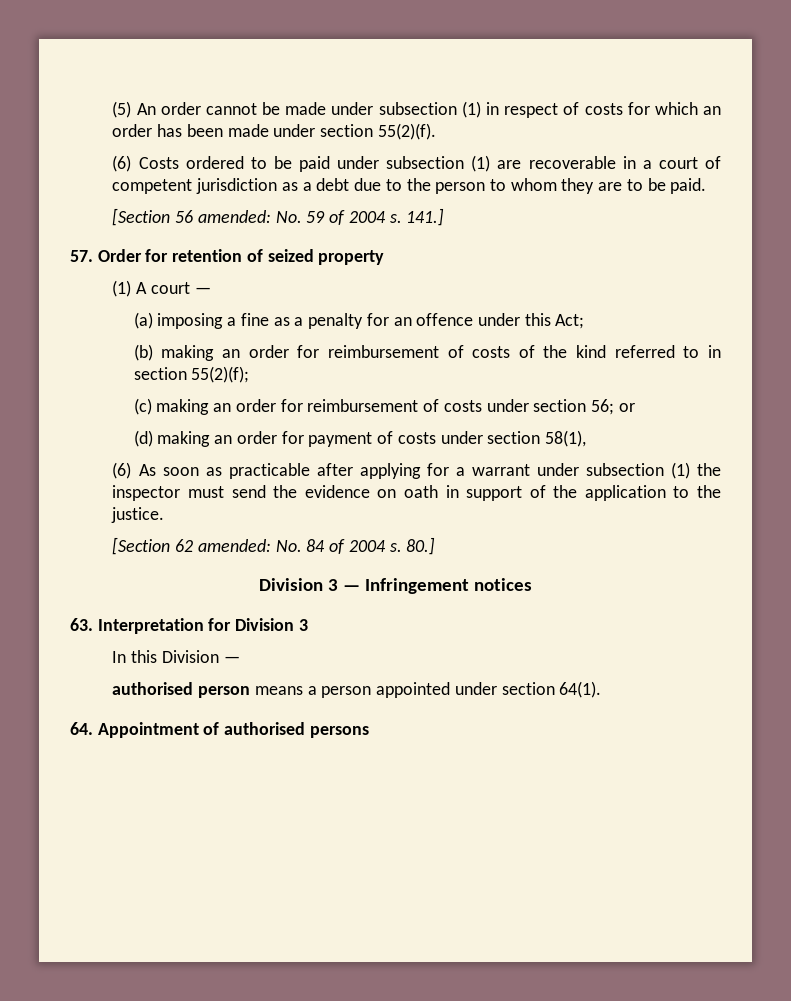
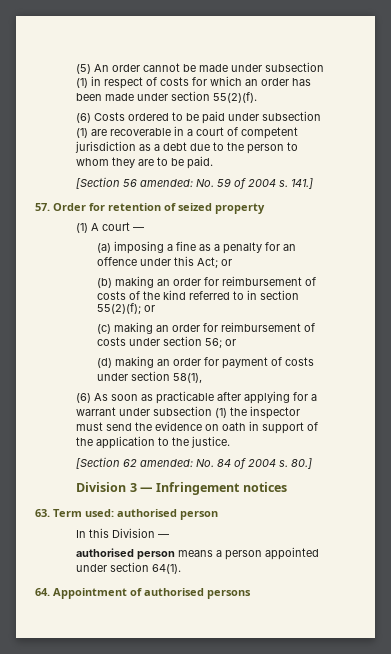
- (a) imposing a fine as a penalty for an offence under this Act;
+ (a) imposing a fine as a penalty for an offence under this Act; or
- (b) making an order for reimbursement of costs of the kind referred to in section 55(2)(f);
+ (b) making an order for reimbursement of costs of the kind referred to in section 55(2)(f); or
- 63. Interpretation for Division 3
+ 63. Term used: authorised person

